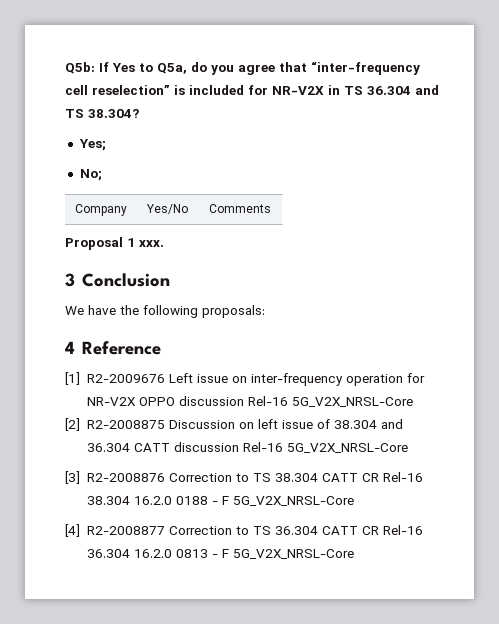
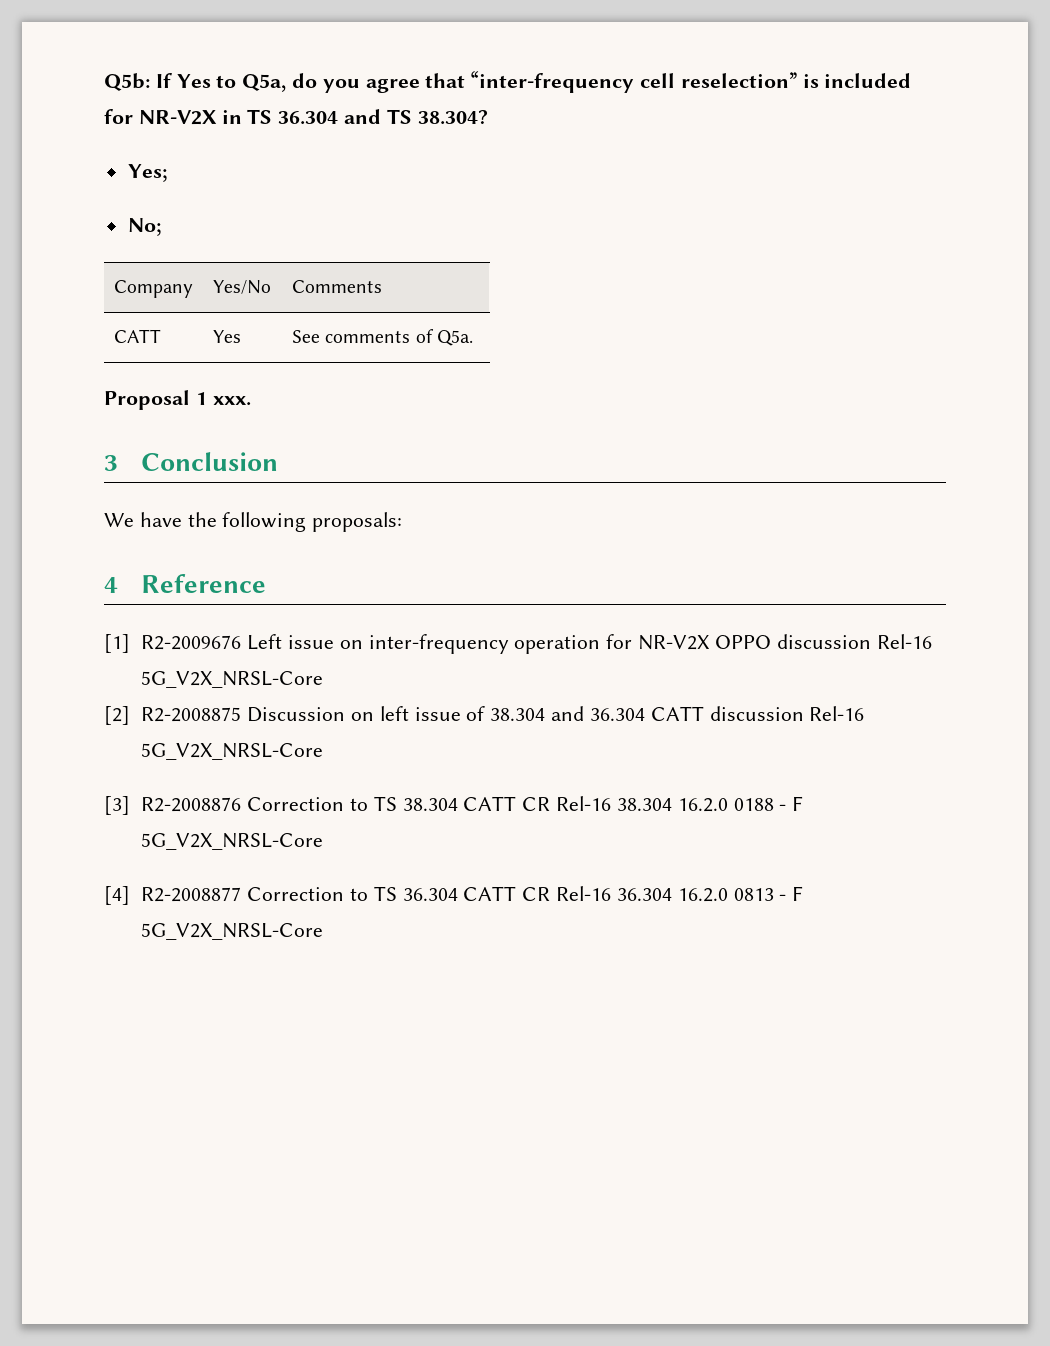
+ CATT | Yes | See comments of Q5a.

